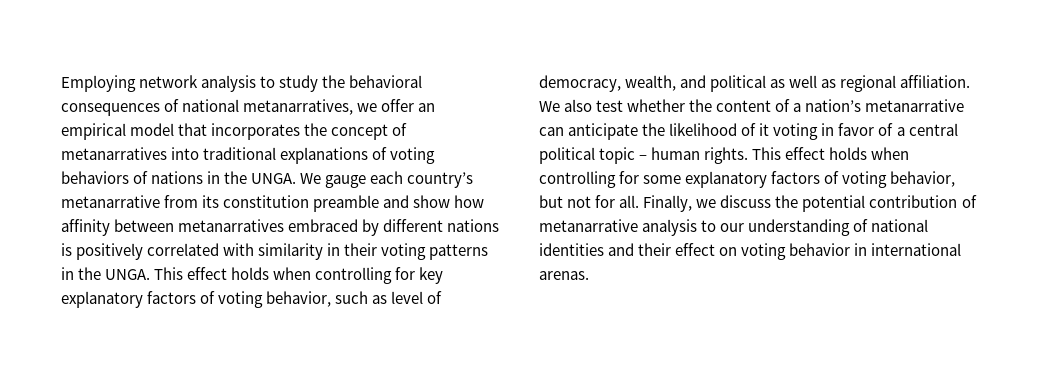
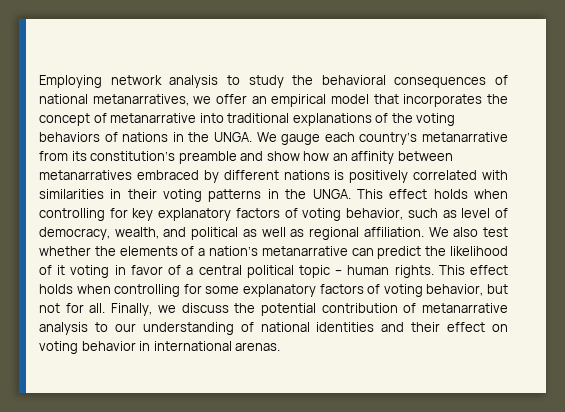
- Employing network analysis to study the behavioral consequences of national metanarratives, we offer an empirical model that incorporates the concept of metanarratives into traditional explanations of voting behaviors of nations in the UNGA.
+ Employing network analysis to study the behavioral consequences of national metanarratives, we offer an empirical model that incorporates the concept of metanarrative into traditional explanations of the voting behaviors of nations in the UNGA.
- We gauge each country’s metanarrative from its constitution preamble and show how affinity between metanarratives embraced by different nations is positively correlated with similarity in their voting patterns in the UNGA.
+ We gauge each country’s metanarrative from its constitution’s preamble and show how an affinity between metanarratives embraced by different nations is positively correlated with similarities in their voting patterns in the UNGA.
- We also test whether the content of a nation’s metanarrative can anticipate the likelihood of it voting in favor of a central political topic – human rights.
+ We also test whether the elements of a nation’s metanarrative can predict the likelihood of it voting in favor of a central political topic – human rights.

